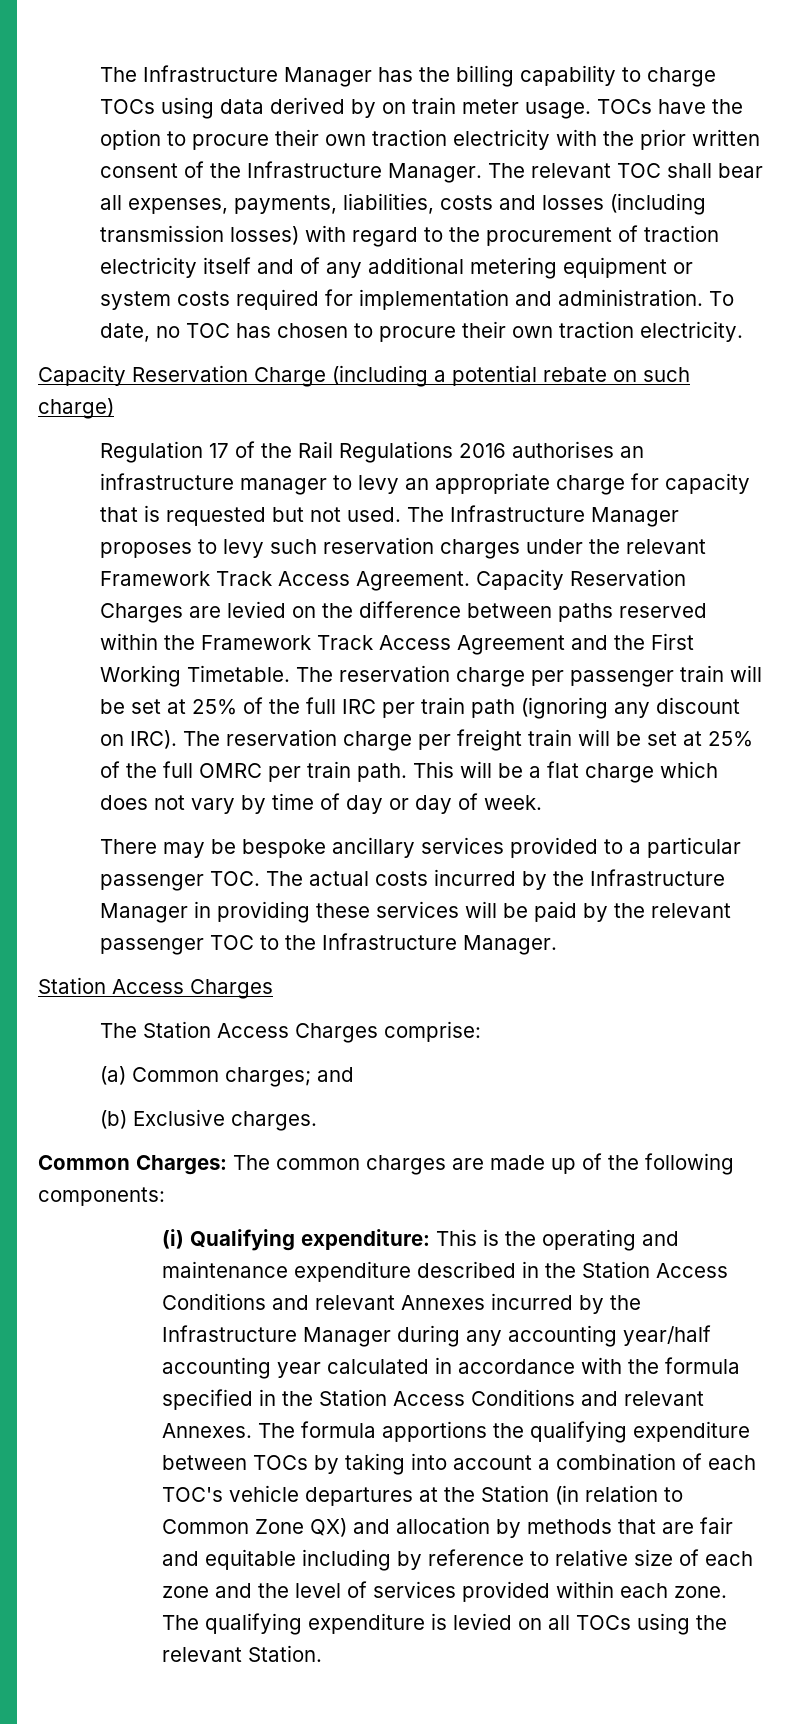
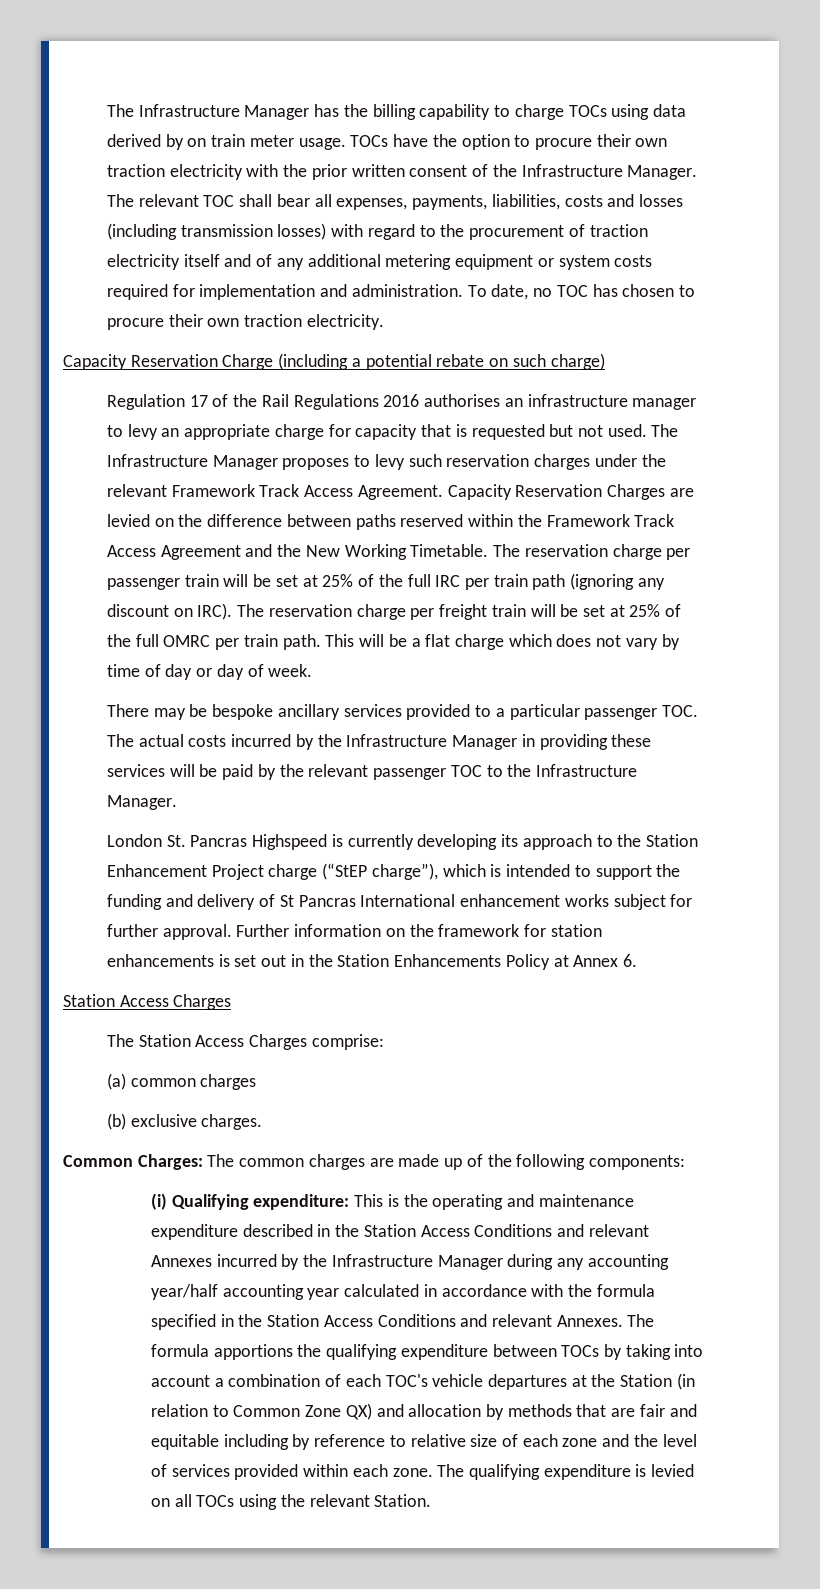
- Capacity Reservation Charges are levied on the difference between paths reserved within the Framework Track Access Agreement and the First Working Timetable.
+ Capacity Reservation Charges are levied on the difference between paths reserved within the Framework Track Access Agreement and the New Working Timetable.
+ London St. Pancras Highspeed is currently developing its approach to the Station Enhancement Project charge (“StEP charge”), which is intended to support the funding and delivery of St Pancras International enhancement works subject for further approval. Further information on the framework for station enhancements is set out in the Station Enhancements Policy at Annex 6.
- (a) Common charges; and
+ (a) common charges
- (b) Exclusive charges.
+ (b) exclusive charges.

